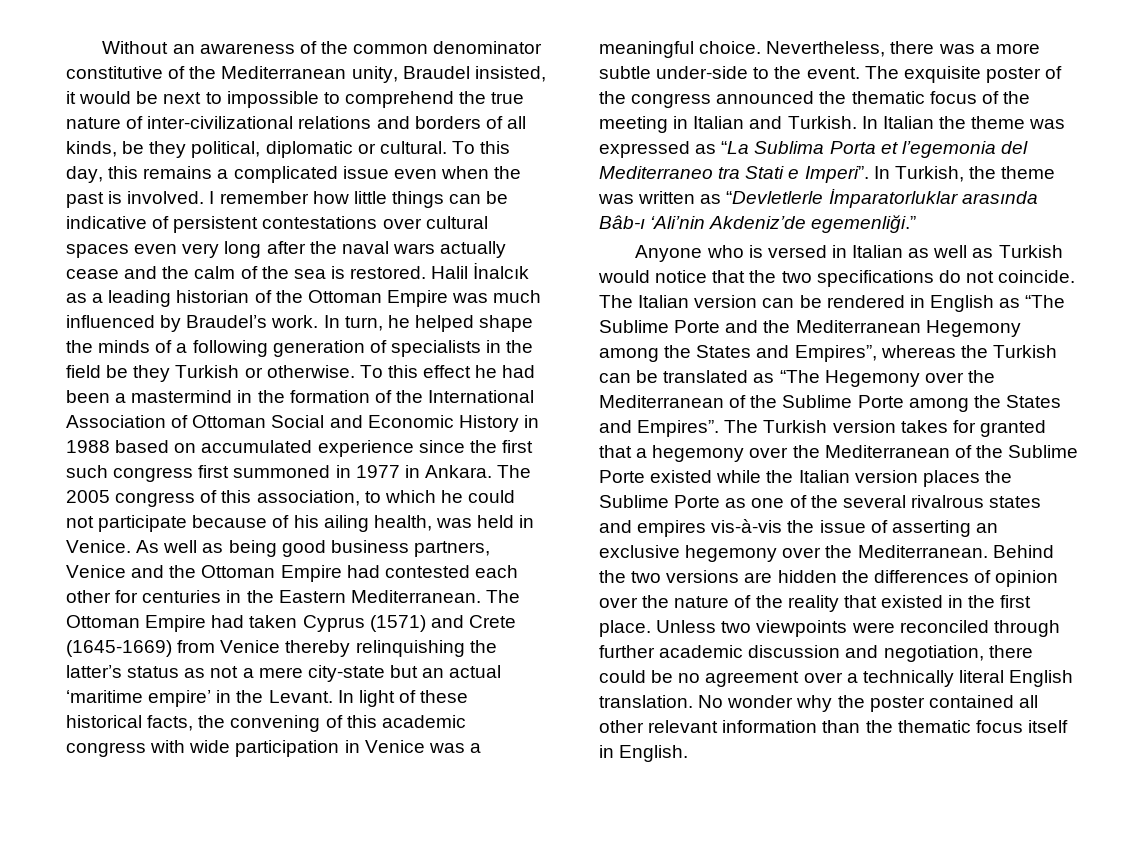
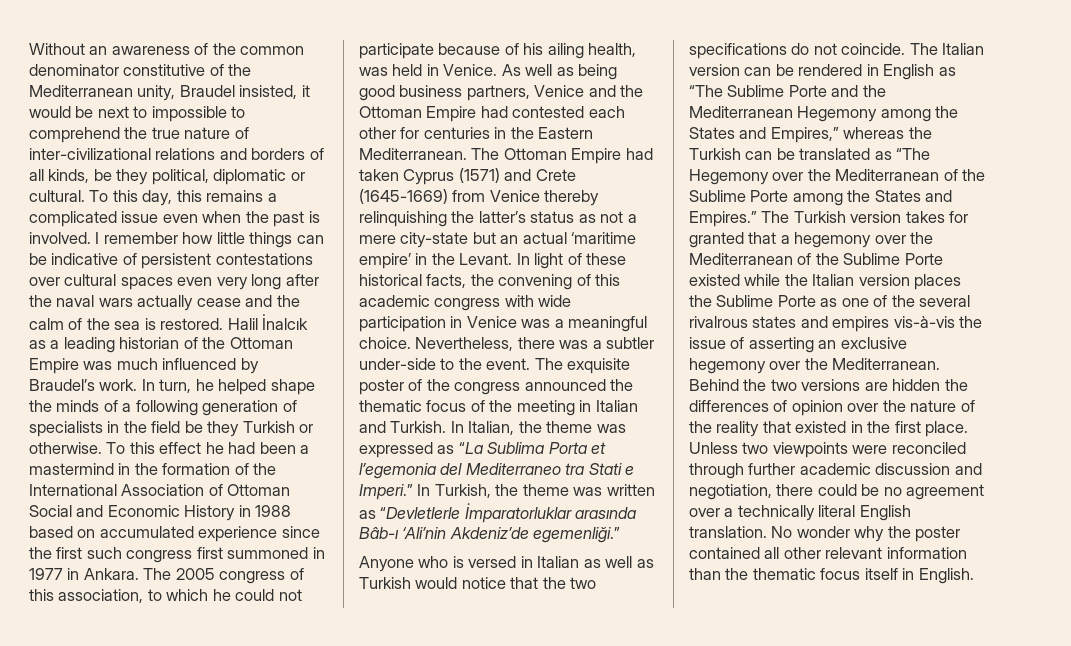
- Nevertheless, there was a more subtle under-side to the event.
+ Nevertheless, there was a subtler under-side to the event.
- In Italian the theme was expressed as “La Sublima Porta et l’egemonia del Mediterraneo tra Stati e Imperi”.
+ In Italian, the theme was expressed as “La Sublima Porta et l’egemonia del Mediterraneo tra Stati e Imperi.”
- The Italian version can be rendered in English as “The Sublime Porte and the Mediterranean Hegemony among the States and Empires”, whereas the Turkish can be translated as “The Hegemony over the Mediterranean of the Sublime Porte among the States and Empires”.
+ The Italian version can be rendered in English as “The Sublime Porte and the Mediterranean Hegemony among the States and Empires,” whereas the Turkish can be translated as “The Hegemony over the Mediterranean of the Sublime Porte among the States and Empires.”

